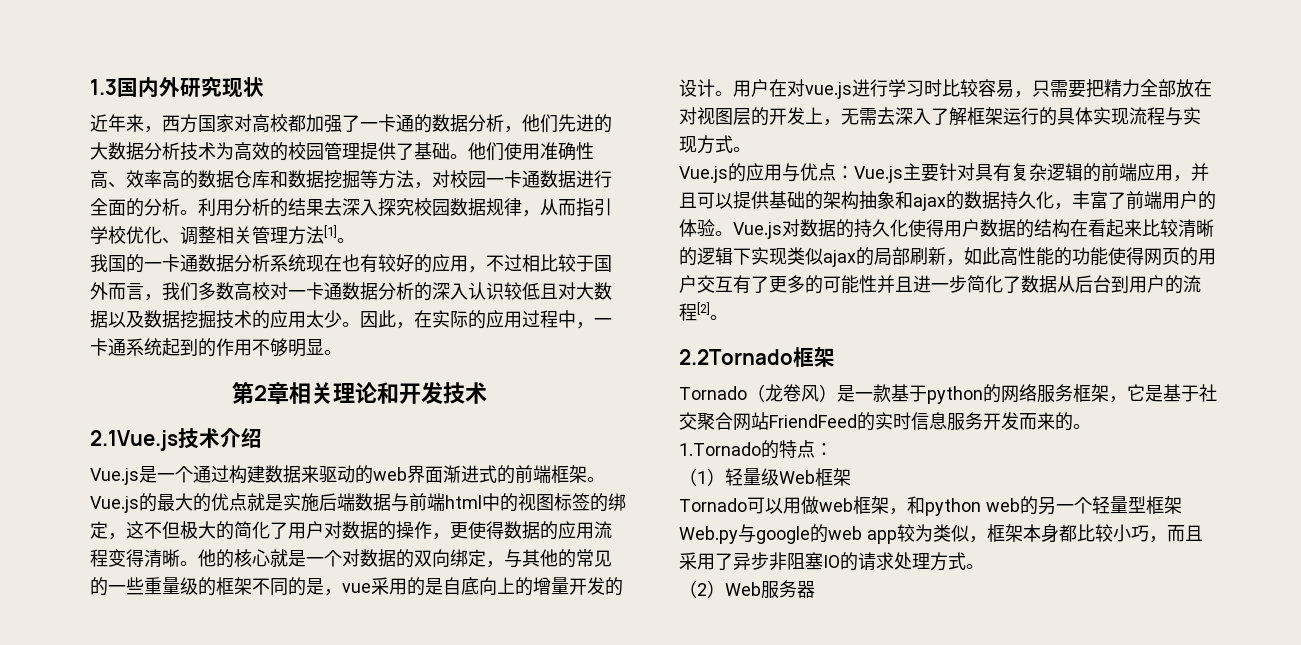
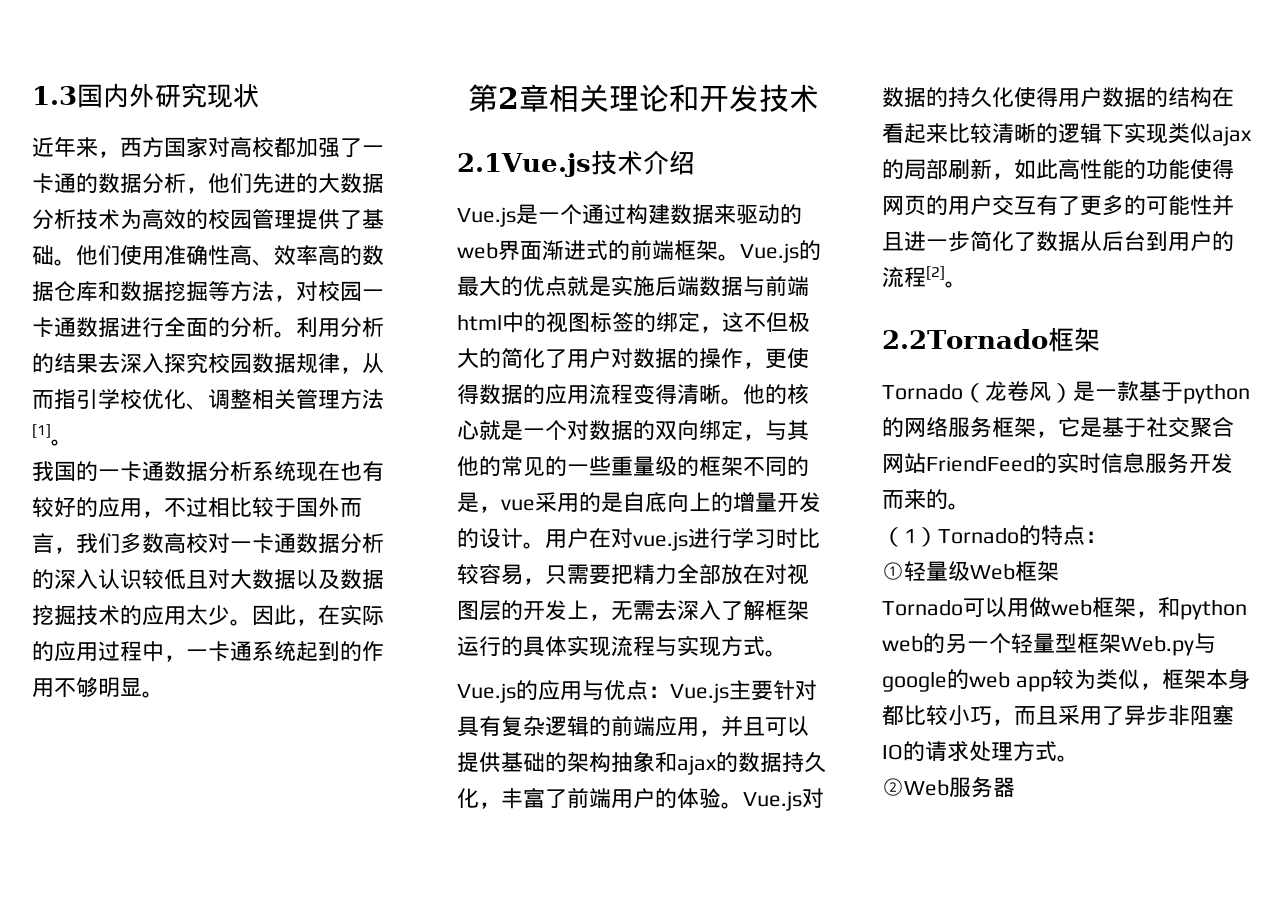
- 1.Tornado的特点：
+ （1）Tornado的特点：
- （1）轻量级Web框架
+ ①轻量级Web框架
- （2）Web服务器
+ ②Web服务器

